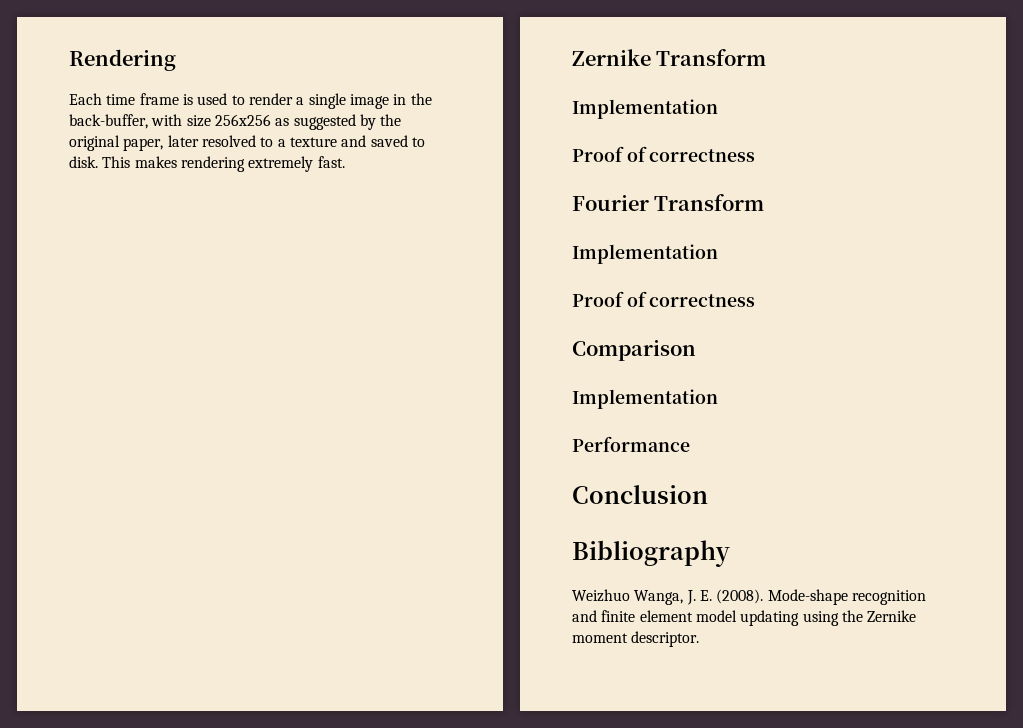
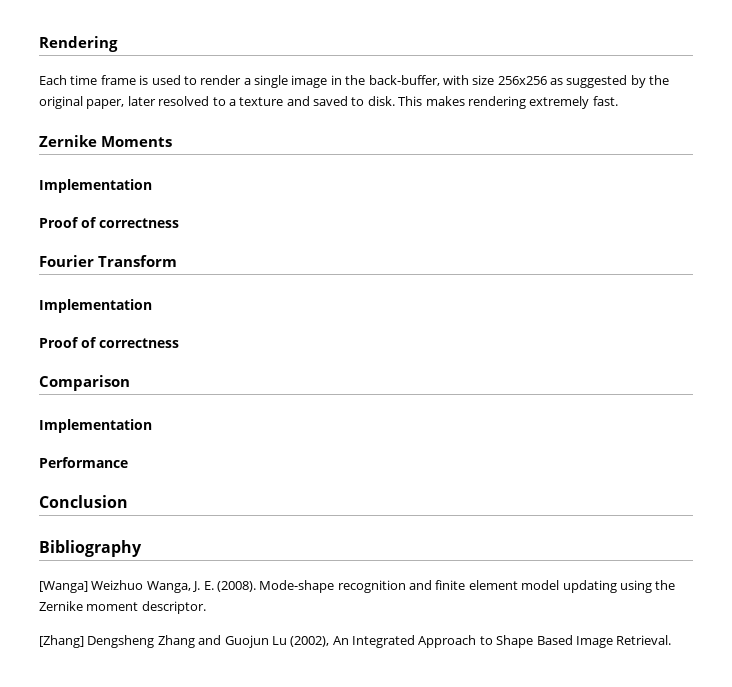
- Zernike Transform
+ Zernike Moments
- Weizhuo Wanga, J. E. (2008).
+ [Wanga] Weizhuo Wanga, J. E. (2008).
+ [Zhang] Dengsheng Zhang and Guojun Lu (2002), An Integrated Approach to Shape Based Image Retrieval.

